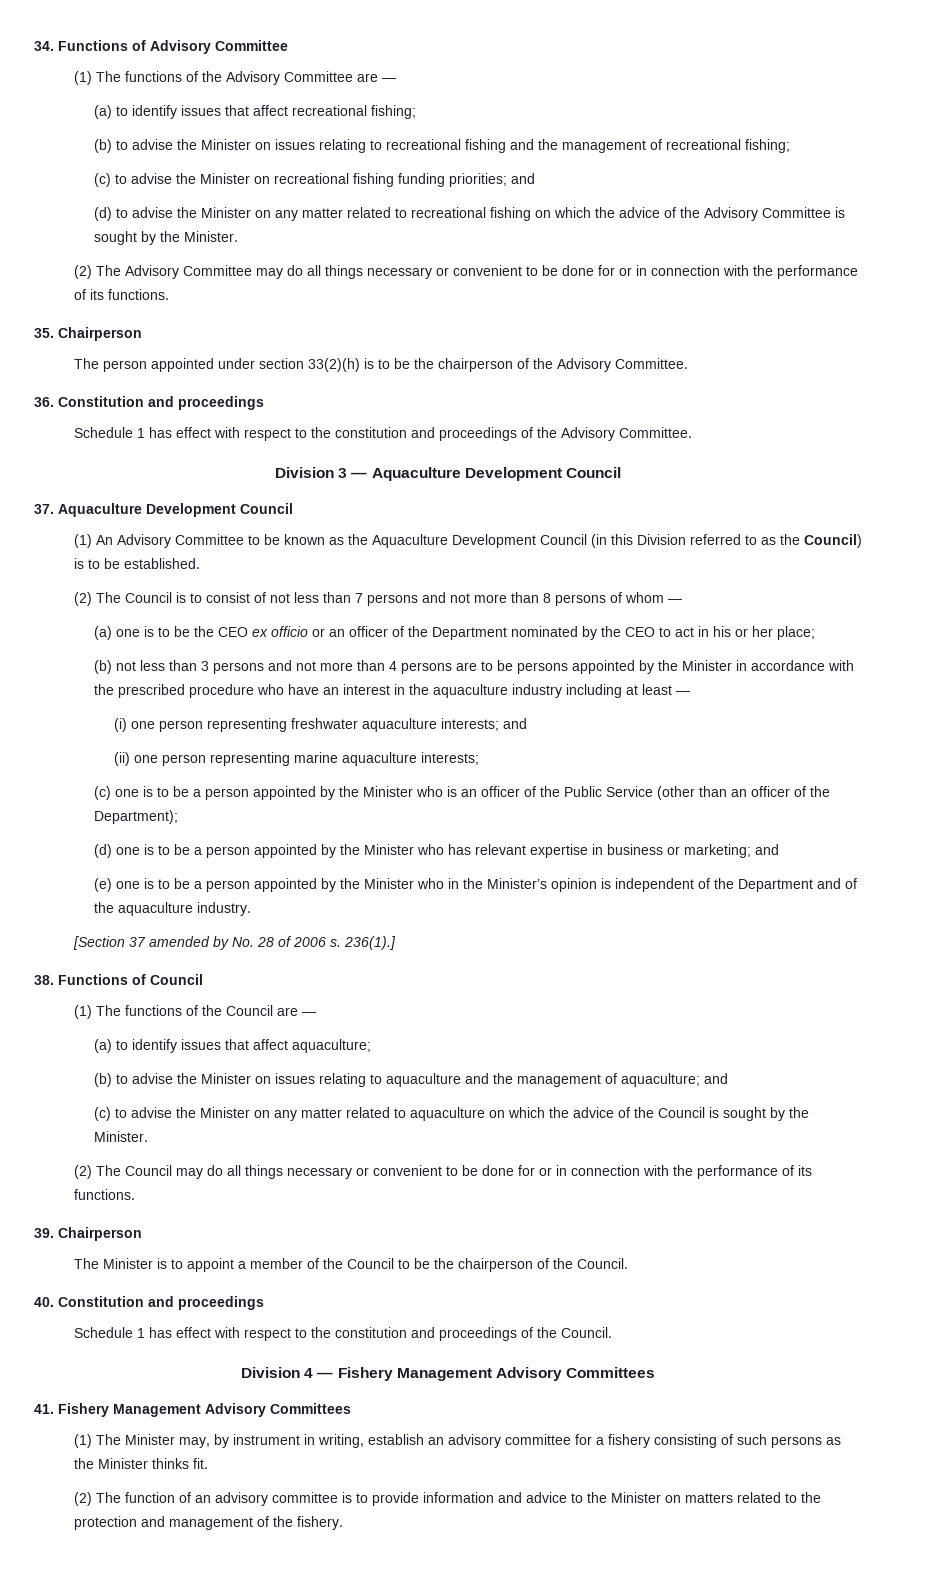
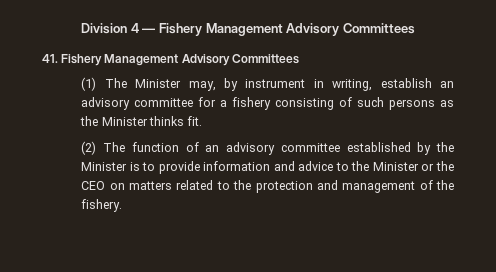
- 34. Functions of Advisory Committee
- (1) The functions of the Advisory Committee are —
- (a) to identify issues that affect recreational fishing;
- (b) to advise the Minister on issues relating to recreational fishing and the management of recreational fishing;
- (c) to advise the Minister on recreational fishing funding priorities; and
- (d) to advise the Minister on any matter related to recreational fishing on which the advice of the Advisory Committee is sought by the Minister.
- (2) The Advisory Committee may do all things necessary or convenient to be done for or in connection with the performance of its functions.
- 35. Chairperson
- The person appointed under section 33(2)(h) is to be the chairperson of the Advisory Committee.
- 36. Constitution and proceedings
- Schedule 1 has effect with respect to the constitution and proceedings of the Advisory Committee.
- Division 3 — Aquaculture Development Council
- 37. Aquaculture Development Council
- (1) An Advisory Committee to be known as the Aquaculture Development Council (in this Division referred to as the Council) is to be established.
- (2) The Council is to consist of not less than 7 persons and not more than 8 persons of whom —
- (a) one is to be the CEO ex officio or an officer of the Department nominated by the CEO to act in his or her place;
- (b) not less than 3 persons and not more than 4 persons are to be persons appointed by the Minister in accordance with the prescribed procedure who have an interest in the aquaculture industry including at least —
- (i) one person representing freshwater aquaculture interests; and
- (ii) one person representing marine aquaculture interests;
- (c) one is to be a person appointed by the Minister who is an officer of the Public Service (other than an officer of the Department);
- (d) one is to be a person appointed by the Minister who has relevant expertise in business or marketing; and
- (e) one is to be a person appointed by the Minister who in the Minister’s opinion is independent of the Department and of the aquaculture industry.
- [Section 37 amended by No. 28 of 2006 s. 236(1).]
- 38. Functions of Council
- (1) The functions of the Council are —
- (a) to identify issues that affect aquaculture;
- (b) to advise the Minister on issues relating to aquaculture and the management of aquaculture; and
- (c) to advise the Minister on any matter related to aquaculture on which the advice of the Council is sought by the Minister.
- (2) The Council may do all things necessary or convenient to be done for or in connection with the performance of its functions.
- 39. Chairperson
- The Minister is to appoint a member of the Council to be the chairperson of the Council.
- 40. Constitution and proceedings
- Schedule 1 has effect with respect to the constitution and proceedings of the Council.
- (2) The function of an advisory committee is to provide information and advice to the Minister on matters related to the protection and management of the fishery.
+ (2) The function of an advisory committee established by the Minister is to provide information and advice to the Minister or the CEO on matters related to the protection and management of the fishery.

